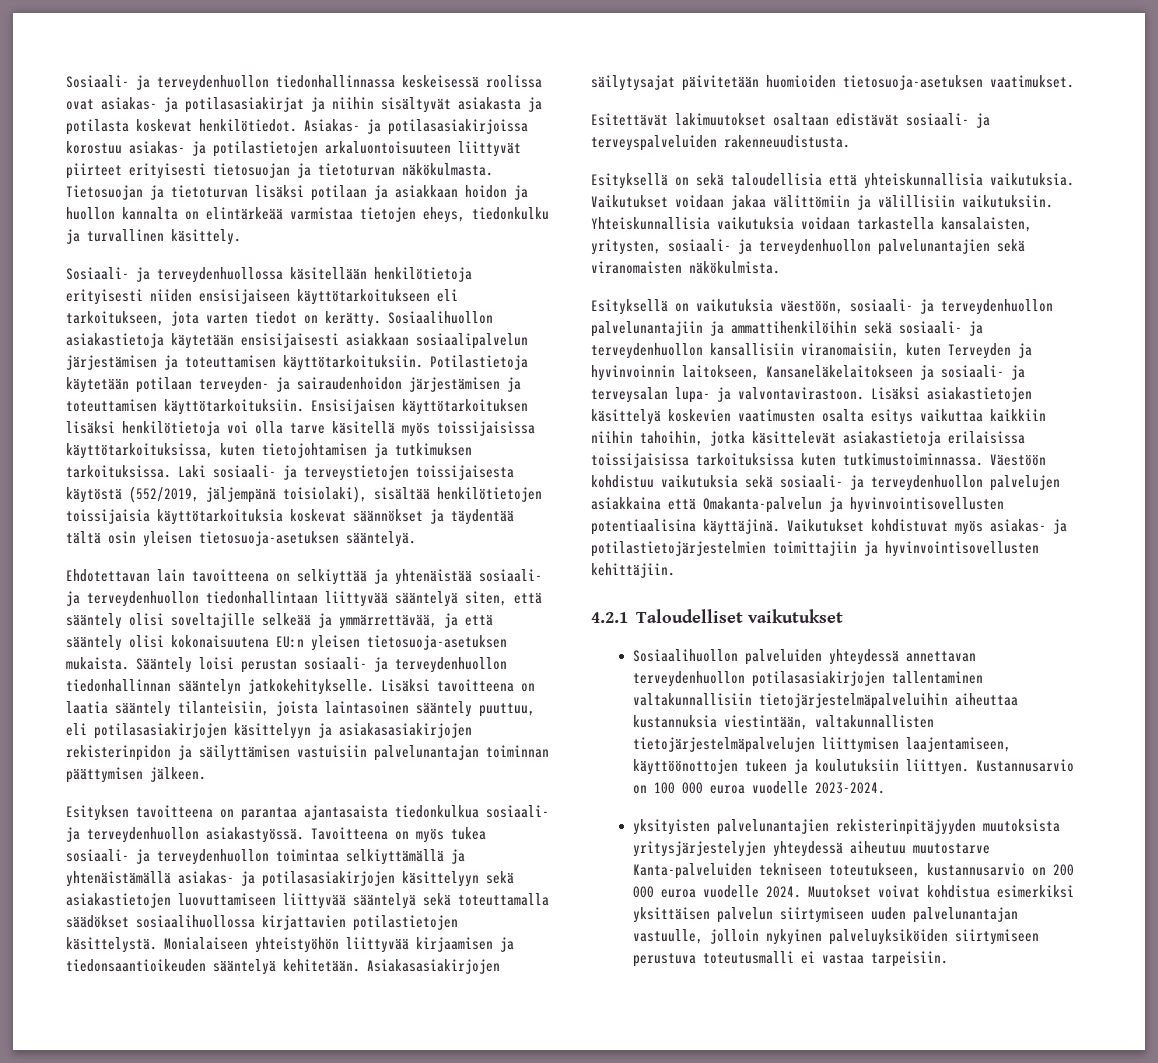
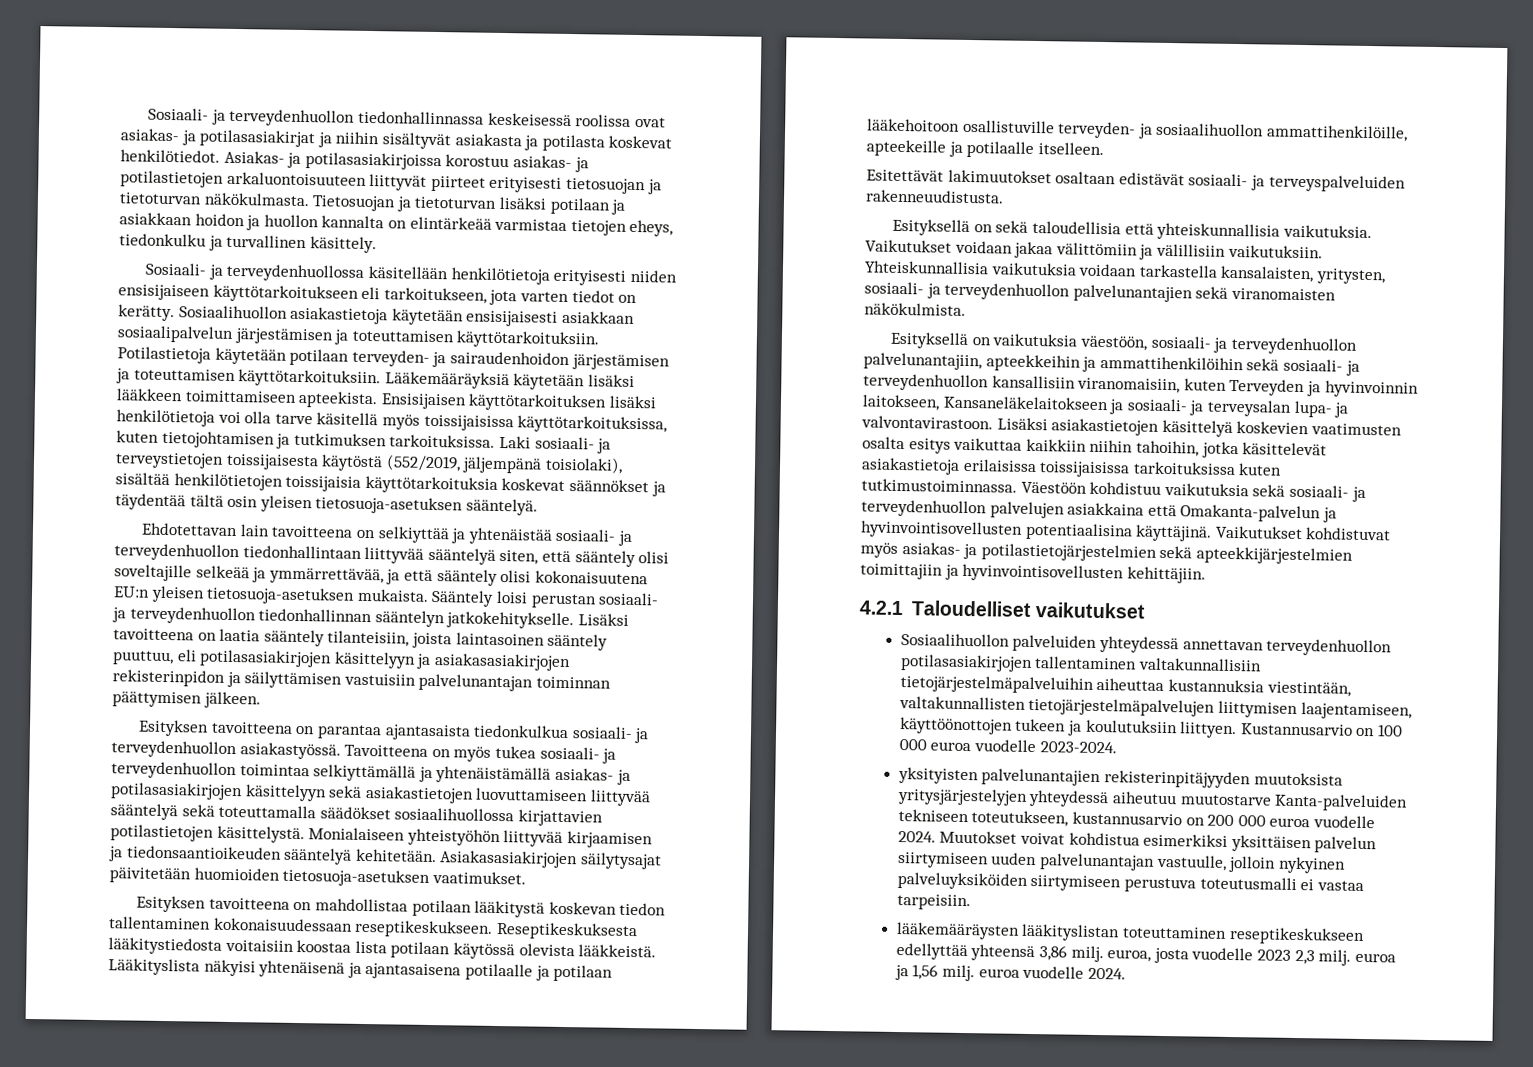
+ Lääkemääräyksiä käytetään lisäksi lääkkeen toimittamiseen apteekista.
+ Esityksen tavoitteena on mahdollistaa potilaan lääkitystä koskevan tiedon tallentaminen kokonaisuudessaan reseptikeskukseen. Reseptikeskuksesta lääkitystiedosta voitaisiin koostaa lista potilaan käytössä olevista lääkkeistä. Lääkityslista näkyisi yhtenäisenä ja ajantasaisena potilaalle ja potilaan lääkehoitoon osallistuville terveyden- ja sosiaalihuollon ammattihenkilöille, apteekeille ja potilaalle itselleen.
- Esityksellä on vaikutuksia väestöön, sosiaali- ja terveydenhuollon palvelunantajiin ja ammattihenkilöihin sekä sosiaali- ja terveydenhuollon kansallisiin viranomaisiin, kuten Terveyden ja hyvinvoinnin laitokseen, Kansaneläkelaitokseen ja sosiaali- ja terveysalan lupa- ja valvontavirastoon.
+ Esityksellä on vaikutuksia väestöön, sosiaali- ja terveydenhuollon palvelunantajiin, apteekkeihin ja ammattihenkilöihin sekä sosiaali- ja terveydenhuollon kansallisiin viranomaisiin, kuten Terveyden ja hyvinvoinnin laitokseen, Kansaneläkelaitokseen ja sosiaali- ja terveysalan lupa- ja valvontavirastoon.
- Vaikutukset kohdistuvat myös asiakas- ja potilastietojärjestelmien toimittajiin ja hyvinvointisovellusten kehittäjiin.
+ Vaikutukset kohdistuvat myös asiakas- ja potilastietojärjestelmien sekä apteekkijärjestelmien toimittajiin ja hyvinvointisovellusten kehittäjiin.
+ lääkemääräysten lääkityslistan toteuttaminen reseptikeskukseen edellyttää yhteensä 3,86 milj. euroa, josta vuodelle 2023 2,3 milj. euroa ja 1,56 milj. euroa vuodelle 2024.

